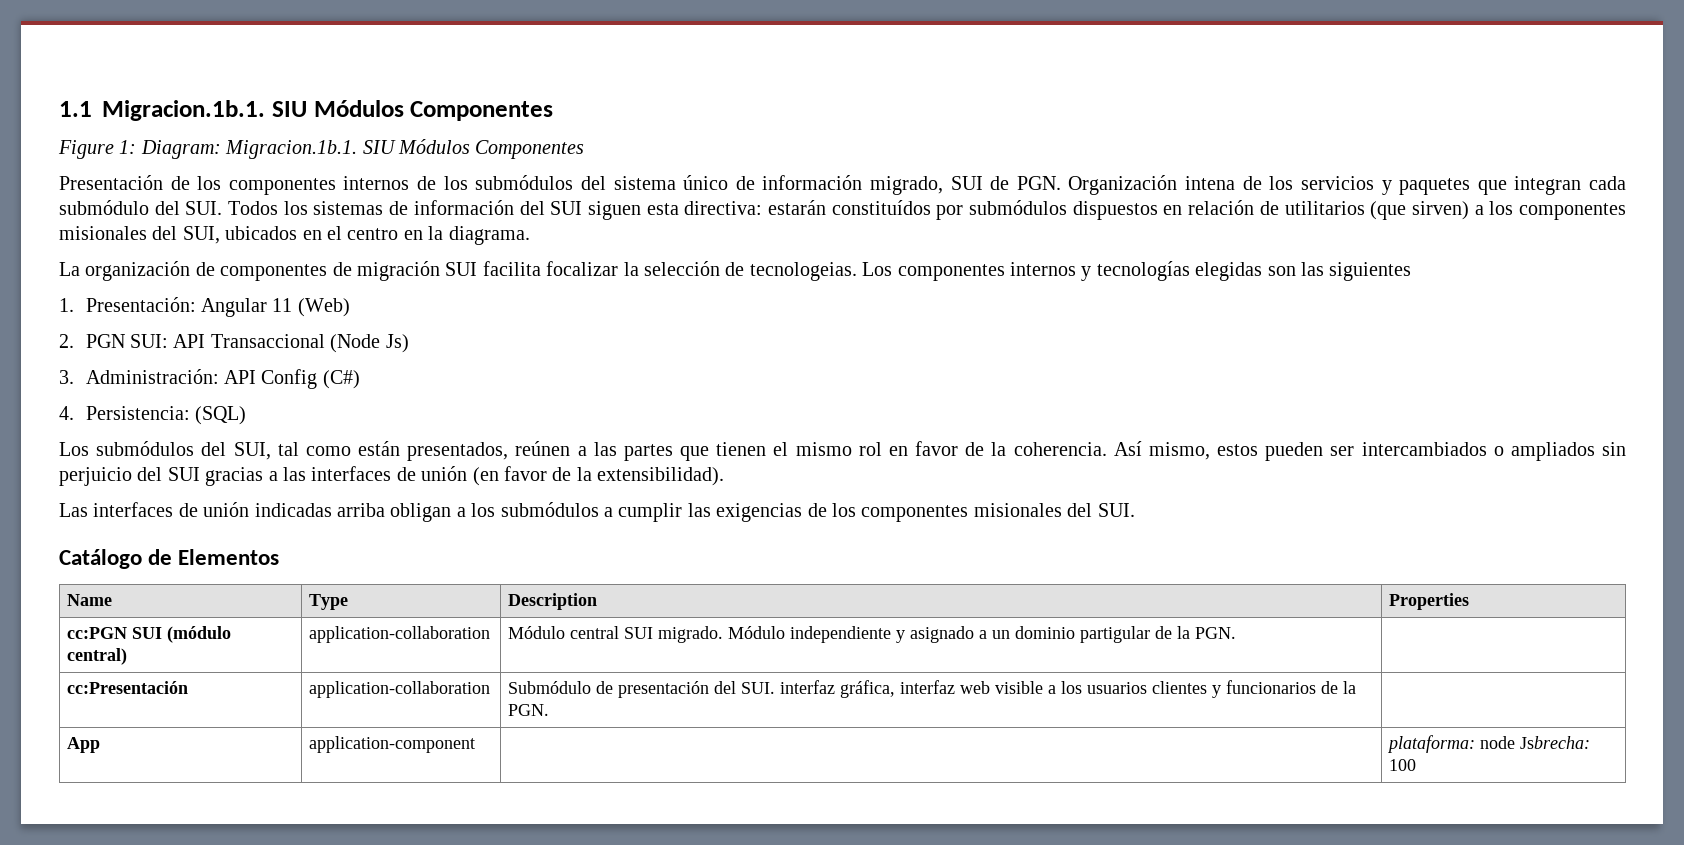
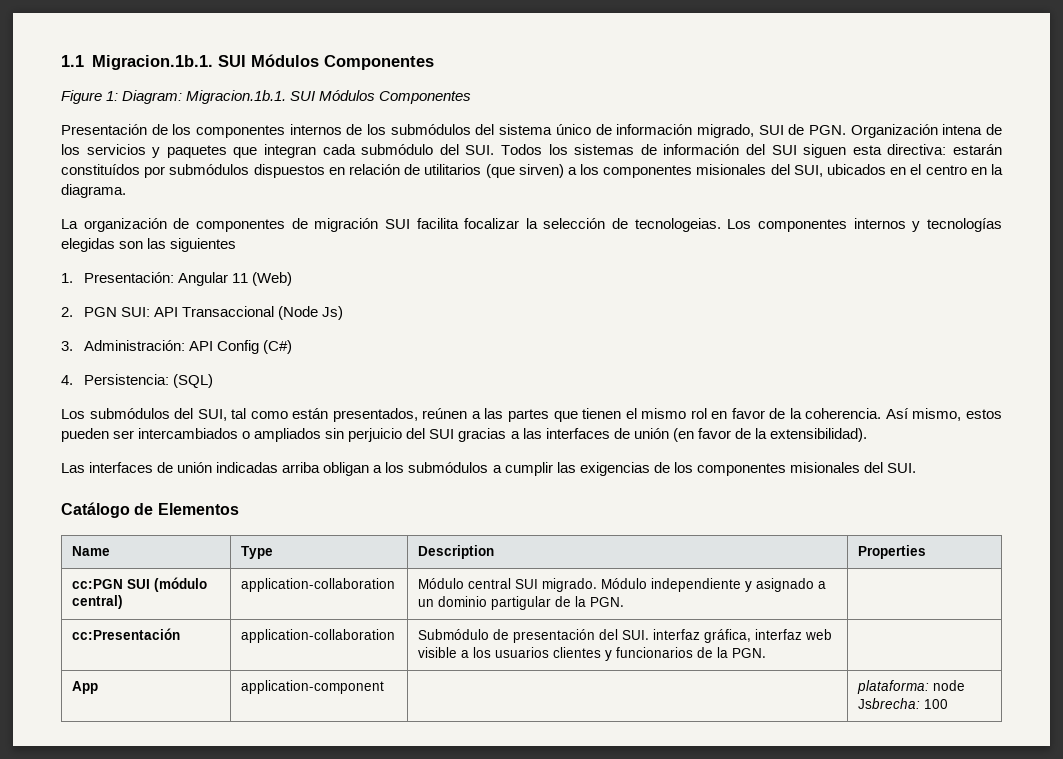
- 1.1 Migracion.1b.1. SIU Módulos Componentes
+ 1.1 Migracion.1b.1. SUI Módulos Componentes
- Figure 1: Diagram: Migracion.1b.1. SIU Módulos Componentes
+ Figure 1: Diagram: Migracion.1b.1. SUI Módulos Componentes

